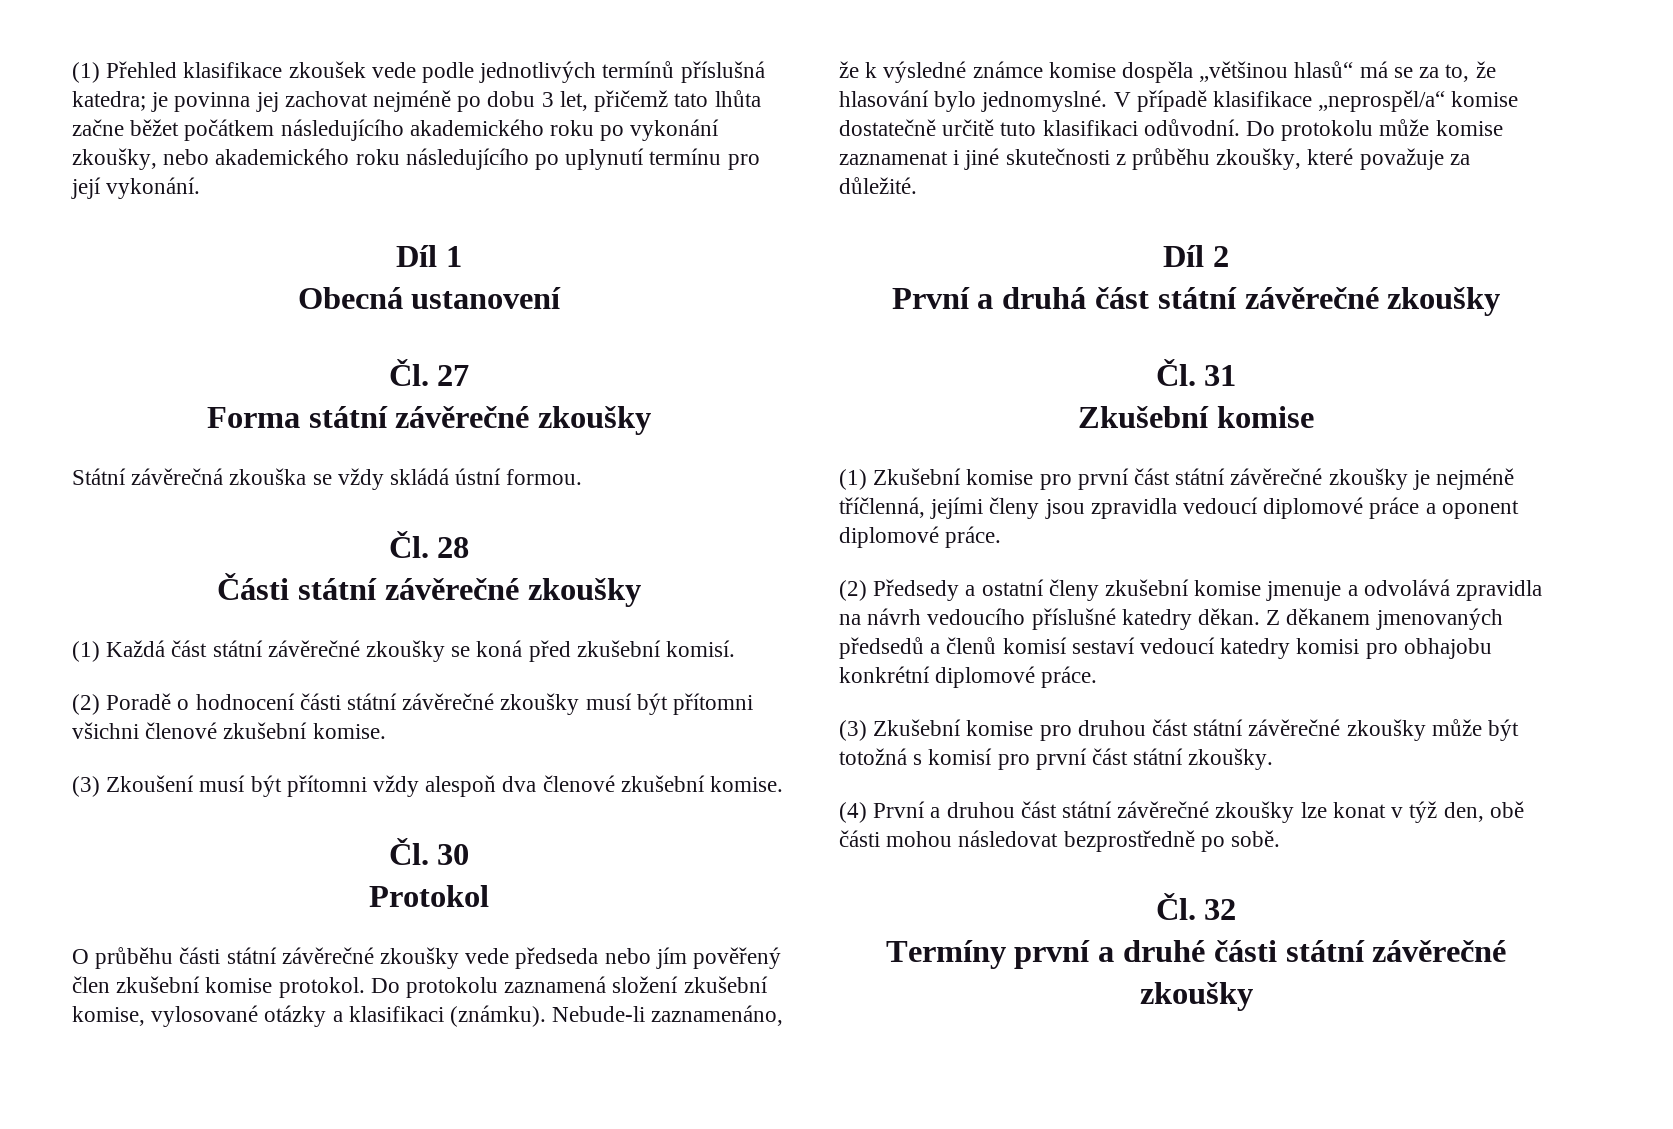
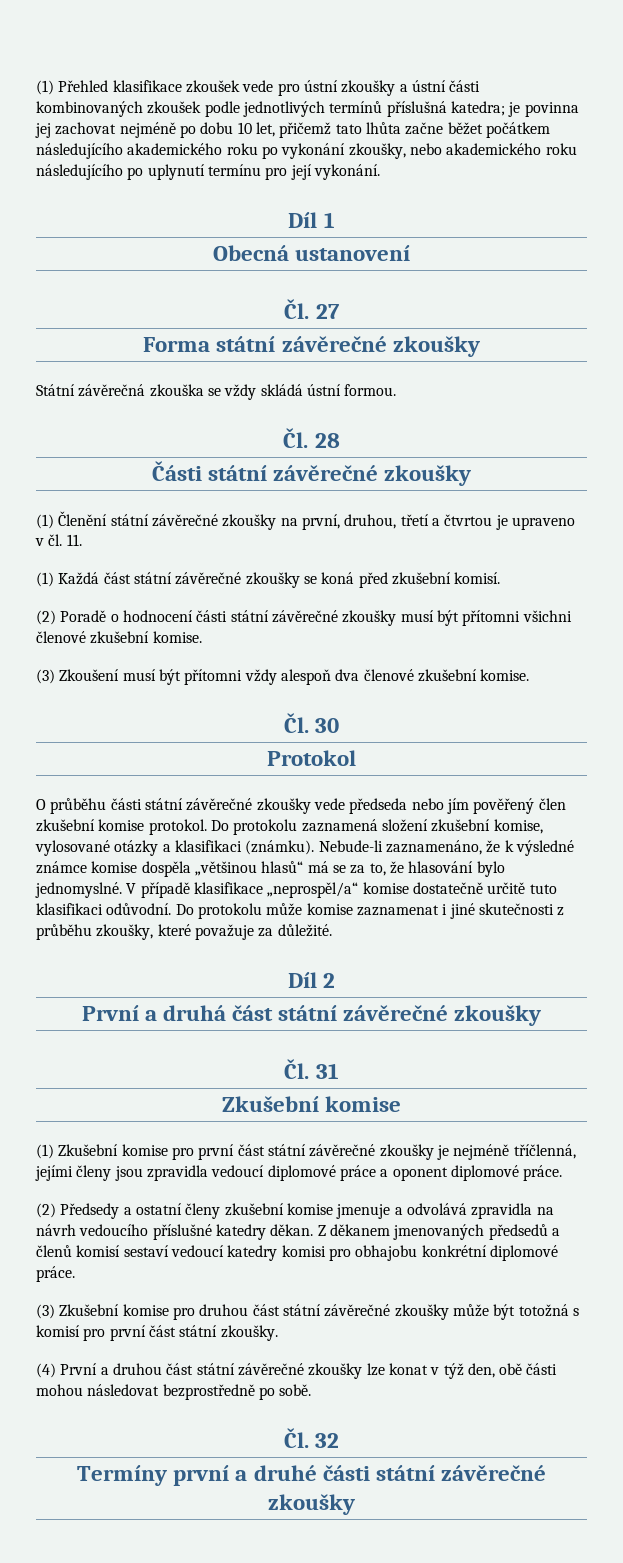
- (1) Přehled klasifikace zkoušek vede podle jednotlivých termínů příslušná katedra; je povinna jej zachovat nejméně po dobu 3 let, přičemž tato lhůta začne běžet počátkem následujícího akademického roku po vykonání zkoušky, nebo akademického roku následujícího po uplynutí termínu pro její vykonání.
+ (1) Přehled klasifikace zkoušek vede pro ústní zkoušky a ústní části kombinovaných zkoušek podle jednotlivých termínů příslušná katedra; je povinna jej zachovat nejméně po dobu 10 let, přičemž tato lhůta začne běžet počátkem následujícího akademického roku po vykonání zkoušky, nebo akademického roku následujícího po uplynutí termínu pro její vykonání.
+ (1) Členění státní závěrečné zkoušky na první, druhou, třetí a čtvrtou je upraveno v čl. 11.

